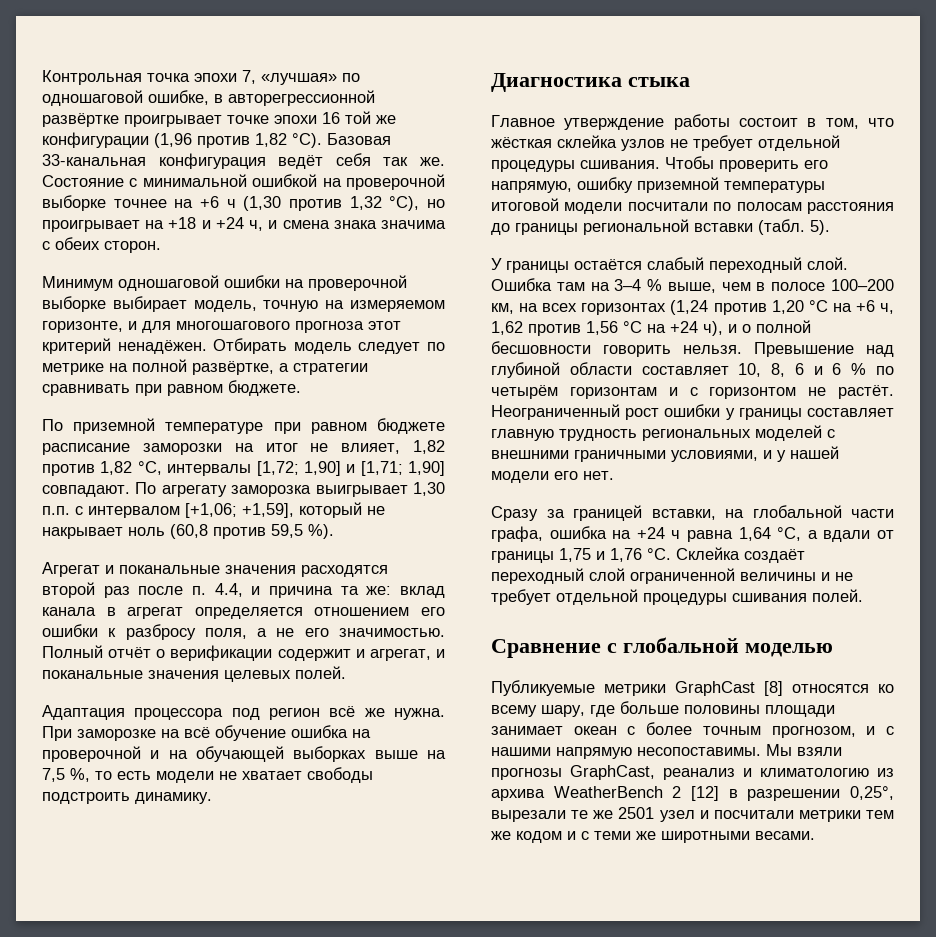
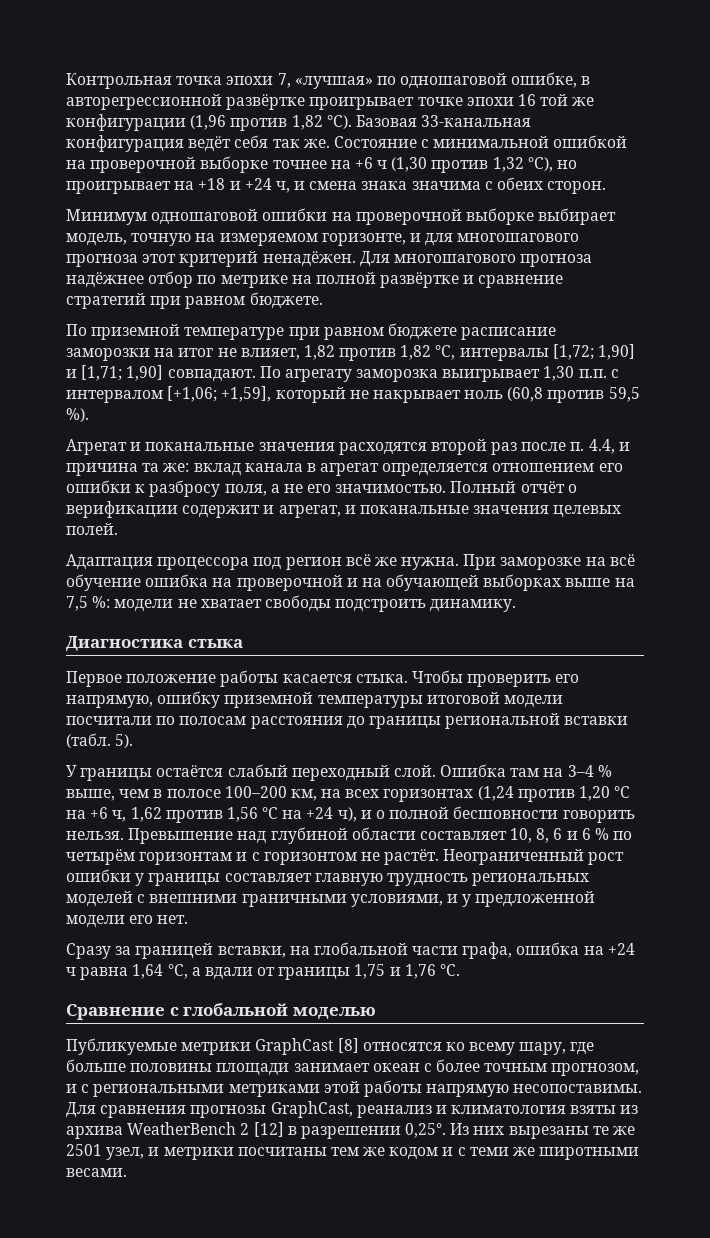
- Отбирать модель следует по метрике на полной развёртке, а стратегии сравнивать при равном бюджете.
+ Для многошагового прогноза надёжнее отбор по метрике на полной развёртке и сравнение стратегий при равном бюджете.
- При заморозке на всё обучение ошибка на проверочной и на обучающей выборках выше на 7,5 %, то есть модели не хватает свободы подстроить динамику.
+ При заморозке на всё обучение ошибка на проверочной и на обучающей выборках выше на 7,5 %: модели не хватает свободы подстроить динамику.
- Главное утверждение работы состоит в том, что жёсткая склейка узлов не требует отдельной процедуры сшивания.
+ Первое положение работы касается стыка.
- Неограниченный рост ошибки у границы составляет главную трудность региональных моделей с внешними граничными условиями, и у нашей модели его нет.
+ Неограниченный рост ошибки у границы составляет главную трудность региональных моделей с внешними граничными условиями, и у предложенной модели его нет.
- Склейка создаёт переходный слой ограниченной величины и не требует отдельной процедуры сшивания полей.
- Публикуемые метрики GraphCast [8] относятся ко всему шару, где больше половины площади занимает океан с более точным прогнозом, и с нашими напрямую несопоставимы. Мы взяли прогнозы GraphCast, реанализ и климатологию из архива WeatherBench 2 [12] в разрешении 0,25°, вырезали те же 2501 узел и посчитали метрики тем же кодом и с теми же широтными весами.
+ Публикуемые метрики GraphCast [8] относятся ко всему шару, где больше половины площади занимает океан с более точным прогнозом, и с региональными метриками этой работы напрямую несопоставимы. Для сравнения прогнозы GraphCast, реанализ и климатология взяты из архива WeatherBench 2 [12] в разрешении 0,25°. Из них вырезаны те же 2501 узел, и метрики посчитаны тем же кодом и с теми же широтными весами.

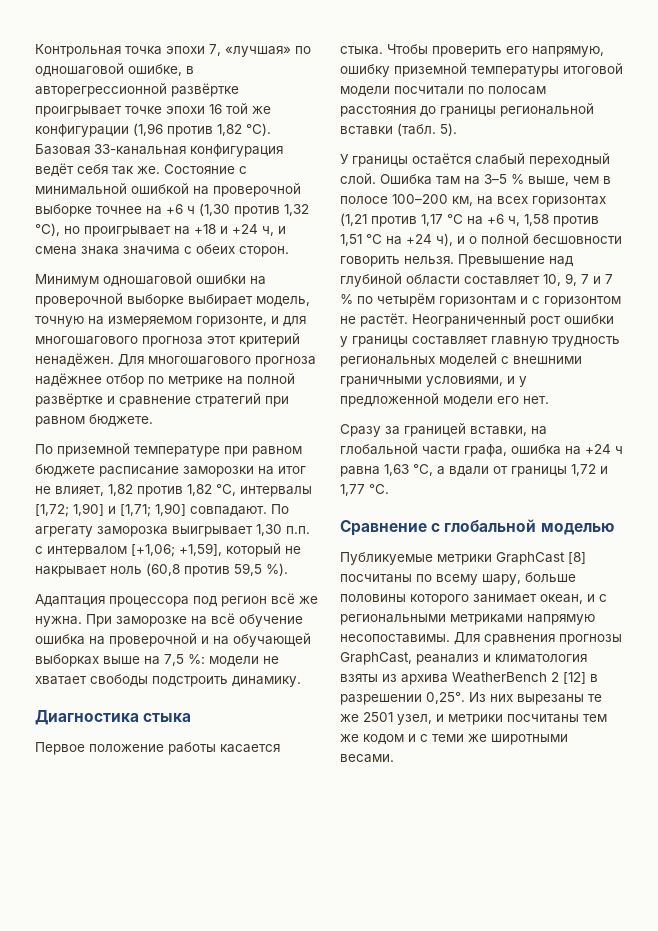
- Агрегат и поканальные значения расходятся второй раз после п. 4.4, и причина та же: вклад канала в агрегат определяется отношением его ошибки к разбросу поля, а не его значимостью. Полный отчёт о верификации содержит и агрегат, и поканальные значения целевых полей.
- Ошибка там на 3–4 % выше, чем в полосе 100–200 км, на всех горизонтах (1,24 против 1,20 °C на +6 ч, 1,62 против 1,56 °C на +24 ч), и о полной бесшовности говорить нельзя.
+ Ошибка там на 3–5 % выше, чем в полосе 100–200 км, на всех горизонтах (1,21 против 1,17 °C на +6 ч, 1,58 против 1,51 °C на +24 ч), и о полной бесшовности говорить нельзя.
- Превышение над глубиной области составляет 10, 8, 6 и 6 % по четырём горизонтам и с горизонтом не растёт.
+ Превышение над глубиной области составляет 10, 9, 7 и 7 % по четырём горизонтам и с горизонтом не растёт.
- Сразу за границей вставки, на глобальной части графа, ошибка на +24 ч равна 1,64 °C, а вдали от границы 1,75 и 1,76 °C.
+ Сразу за границей вставки, на глобальной части графа, ошибка на +24 ч равна 1,63 °C, а вдали от границы 1,72 и 1,77 °C.
- Публикуемые метрики GraphCast [8] относятся ко всему шару, где больше половины площади занимает океан с более точным прогнозом, и с региональными метриками этой работы напрямую несопоставимы.
+ Публикуемые метрики GraphCast [8] посчитаны по всему шару, больше половины которого занимает океан, и с региональными метриками напрямую несопоставимы.

